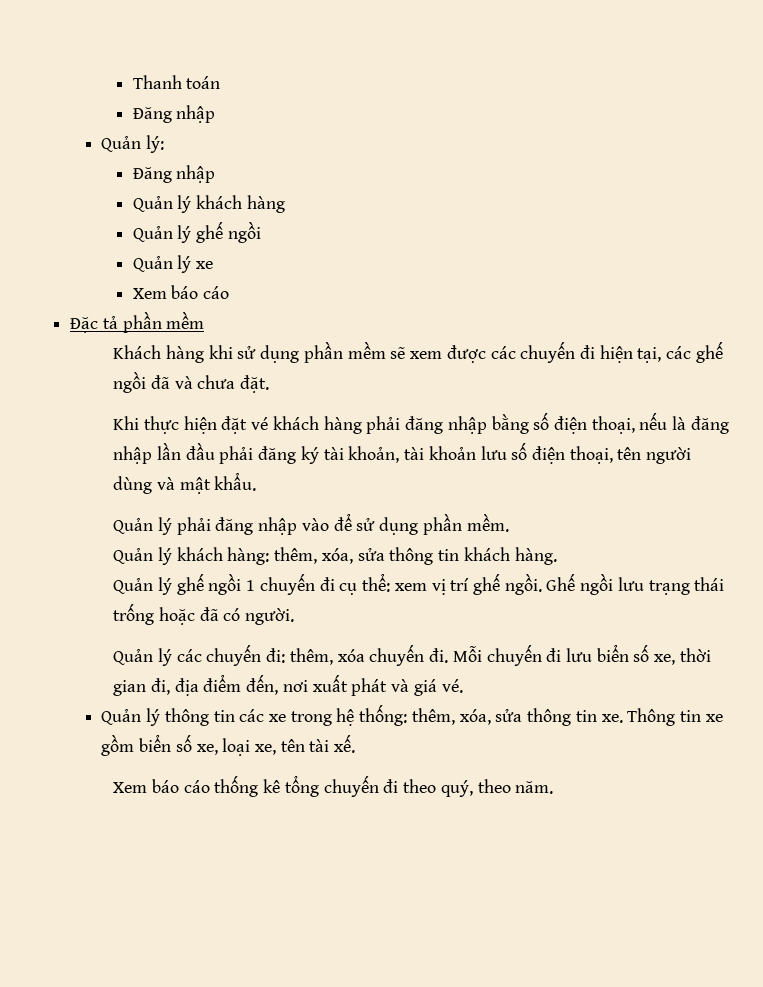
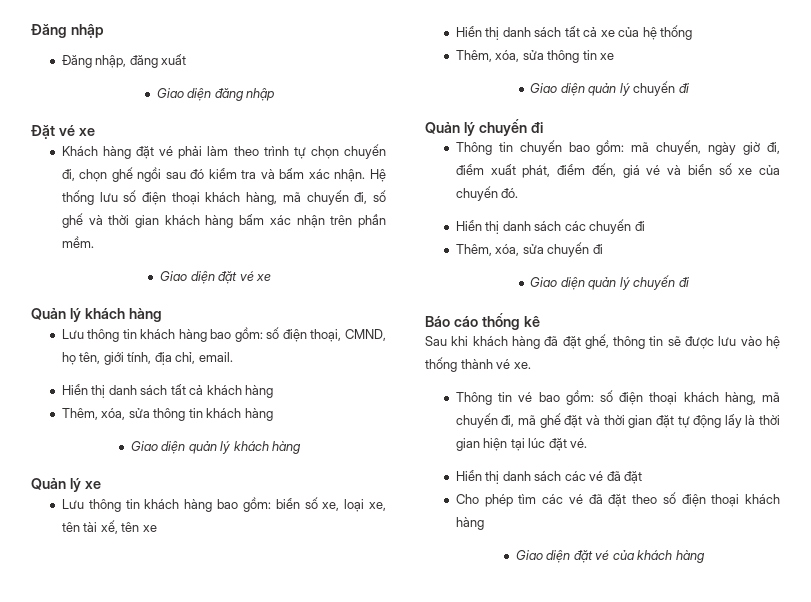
- Thanh toán
  Đăng nhập
- Quản lý:
- Đăng nhập
+ Đăng nhập, đăng xuất
+ Giao diện đăng nhập
+ Đặt vé xe
+ Khách hàng đặt vé phải làm theo trình tự chọn chuyến đi, chọn ghế ngồi sau đó kiểm tra và bấm xác nhận. Hệ thống lưu số điện thoại khách hàng, mã chuyến đi, số ghế và thời gian khách hàng bấm xác nhận trên phần mềm.
+ Giao diện đặt vé xe
  Quản lý khách hàng
- Quản lý ghế ngồi
+ Lưu thông tin khách hàng bao gồm: số điện thoại, CMND, họ tên, giới tính, địa chỉ, email.
+ Hiển thị danh sách tất cả khách hàng
+ Thêm, xóa, sửa thông tin khách hàng
+ Giao diện quản lý khách hàng
  Quản lý xe
- Xem báo cáo
- Đặc tả phần mềm
- Khách hàng khi sử dụng phần mềm sẽ xem được các chuyến đi hiện tại, các ghế ngồi đã và chưa đặt.
- Khi thực hiện đặt vé khách hàng phải đăng nhập bằng số điện thoại, nếu là đăng nhập lần đầu phải đăng ký tài khoản, tài khoản lưu số điện thoại, tên người dùng và mật khẩu.
- Quản lý phải đăng nhập vào để sử dụng phần mềm.
- Quản lý khách hàng: thêm, xóa, sửa thông tin khách hàng.
- Quản lý ghế ngồi 1 chuyến đi cụ thể: xem vị trí ghế ngồi. Ghế ngồi lưu trạng thái trống hoặc đã có người.
- Quản lý các chuyến đi: thêm, xóa chuyến đi. Mỗi chuyến đi lưu biển số xe, thời gian đi, địa điểm đến, nơi xuất phát và giá vé.
- Quản lý thông tin các xe trong hệ thống: thêm, xóa, sửa thông tin xe. Thông tin xe gồm biển số xe, loại xe, tên tài xế.
- Xem báo cáo thống kê tổng chuyến đi theo quý, theo năm.
+ Lưu thông tin khách hàng bao gồm: biển số xe, loại xe, tên tài xế, tên xe
+ Hiển thị danh sách tất cả xe của hệ thống
+ Thêm, xóa, sửa thông tin xe
+ Giao diện quản lý chuyến đi
+ Quản lý chuyến đi
+ Thông tin chuyến bao gồm: mã chuyến, ngày giờ đi, điểm xuất phát, điểm đến, giá vé và biển số xe của chuyến đó.
+ Hiển thị danh sách các chuyến đi
+ Thêm, xóa, sửa chuyến đi
+ Giao diện quản lý chuyến đi
+ Báo cáo thống kê
+ Sau khi khách hàng đã đặt ghế, thông tin sẽ được lưu vào hệ thống thành vé xe.
+ Thông tin vé bao gồm: số điện thoại khách hàng, mã chuyến đi, mã ghế đặt và thời gian đặt tự động lấy là thời gian hiện tại lúc đặt vé.
+ Hiển thị danh sách các vé đã đặt
+ Cho phép tìm các vé đã đặt theo số điện thoại khách hàng
+ Giao diện đặt vé của khách hàng

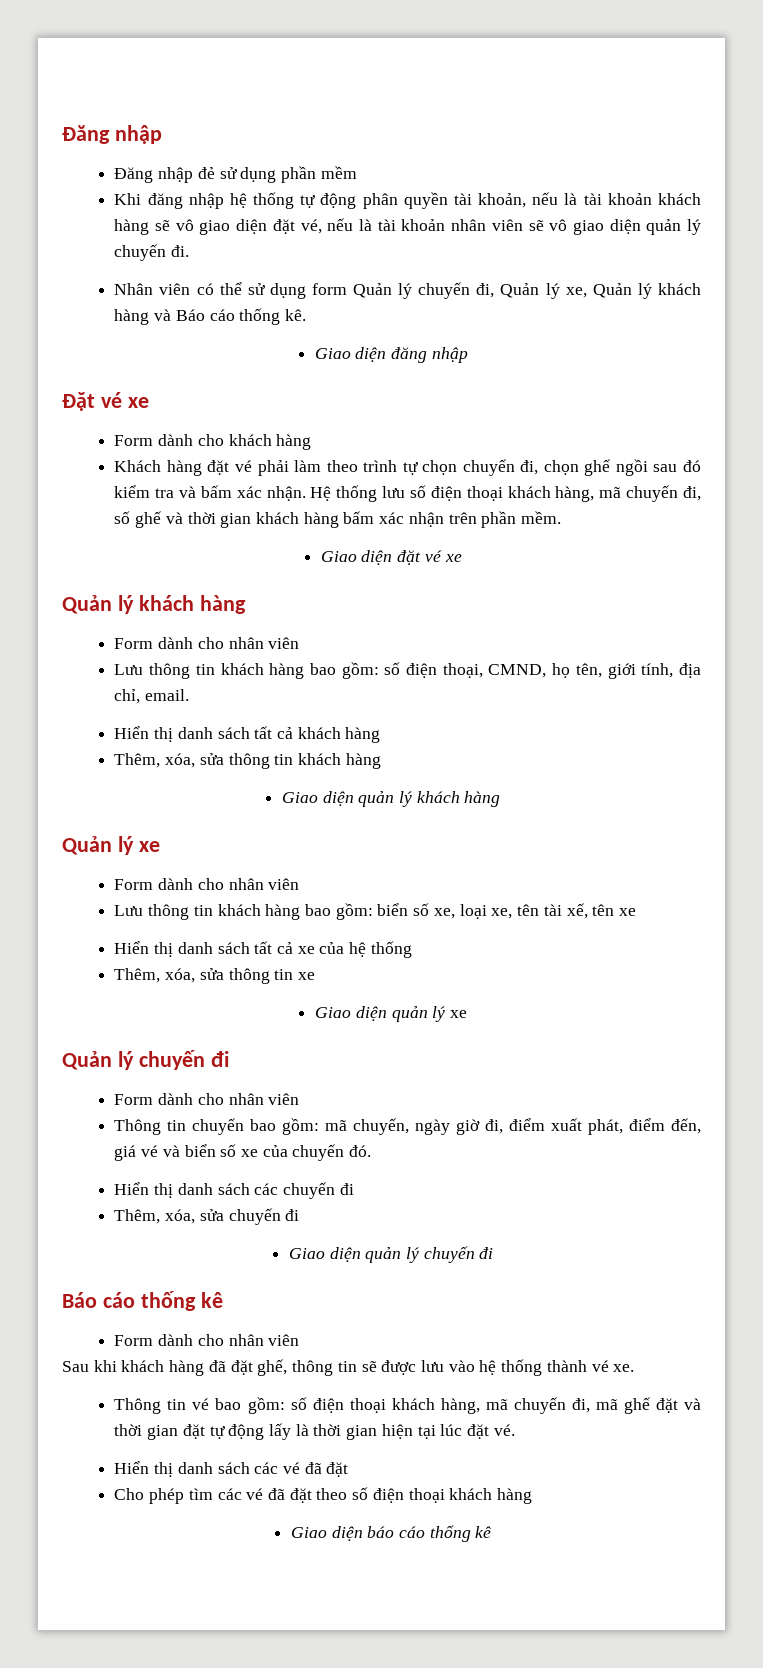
- Đăng nhập, đăng xuất
+ Đăng nhập đẻ sử dụng phần mềm
+ Khi đăng nhập hệ thống tự động phân quyền tài khoản, nếu là tài khoản khách hàng sẽ vô giao diện đặt vé, nếu là tài khoản nhân viên sẽ vô giao diện quản lý chuyến đi.
+ Nhân viên có thể sử dụng form Quản lý chuyến đi, Quản lý xe, Quản lý khách hàng và Báo cáo thống kê.
+ Form dành cho khách hàng
  Giao diện đặt vé xe
  Quản lý khách hàng
+ Form dành cho nhân viên
  Quản lý xe
+ Form dành cho nhân viên
  Thêm, xóa, sửa thông tin xe
- Giao diện quản lý chuyến đi
+ Giao diện quản lý xe
  Quản lý chuyến đi
+ Form dành cho nhân viên
  Báo cáo thống kê
+ Form dành cho nhân viên
- Giao diện đặt vé của khách hàng
+ Giao diện báo cáo thống kê

